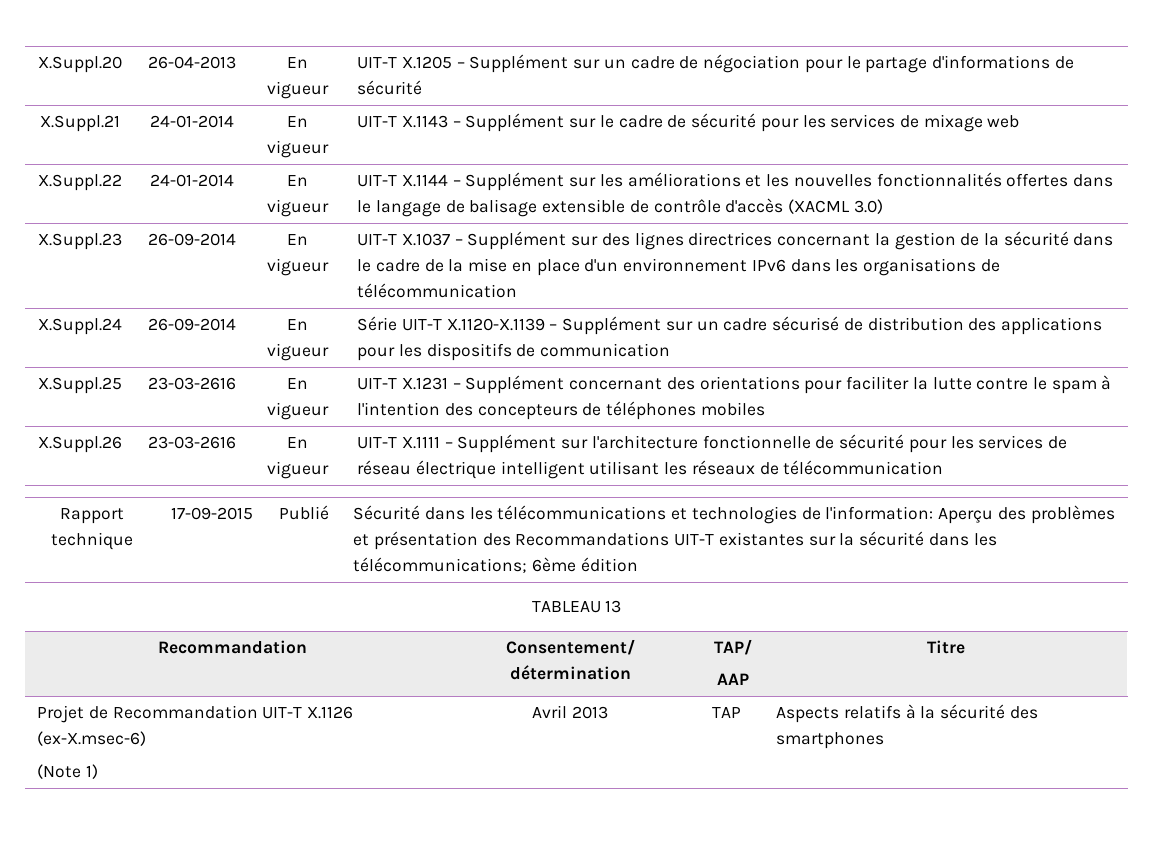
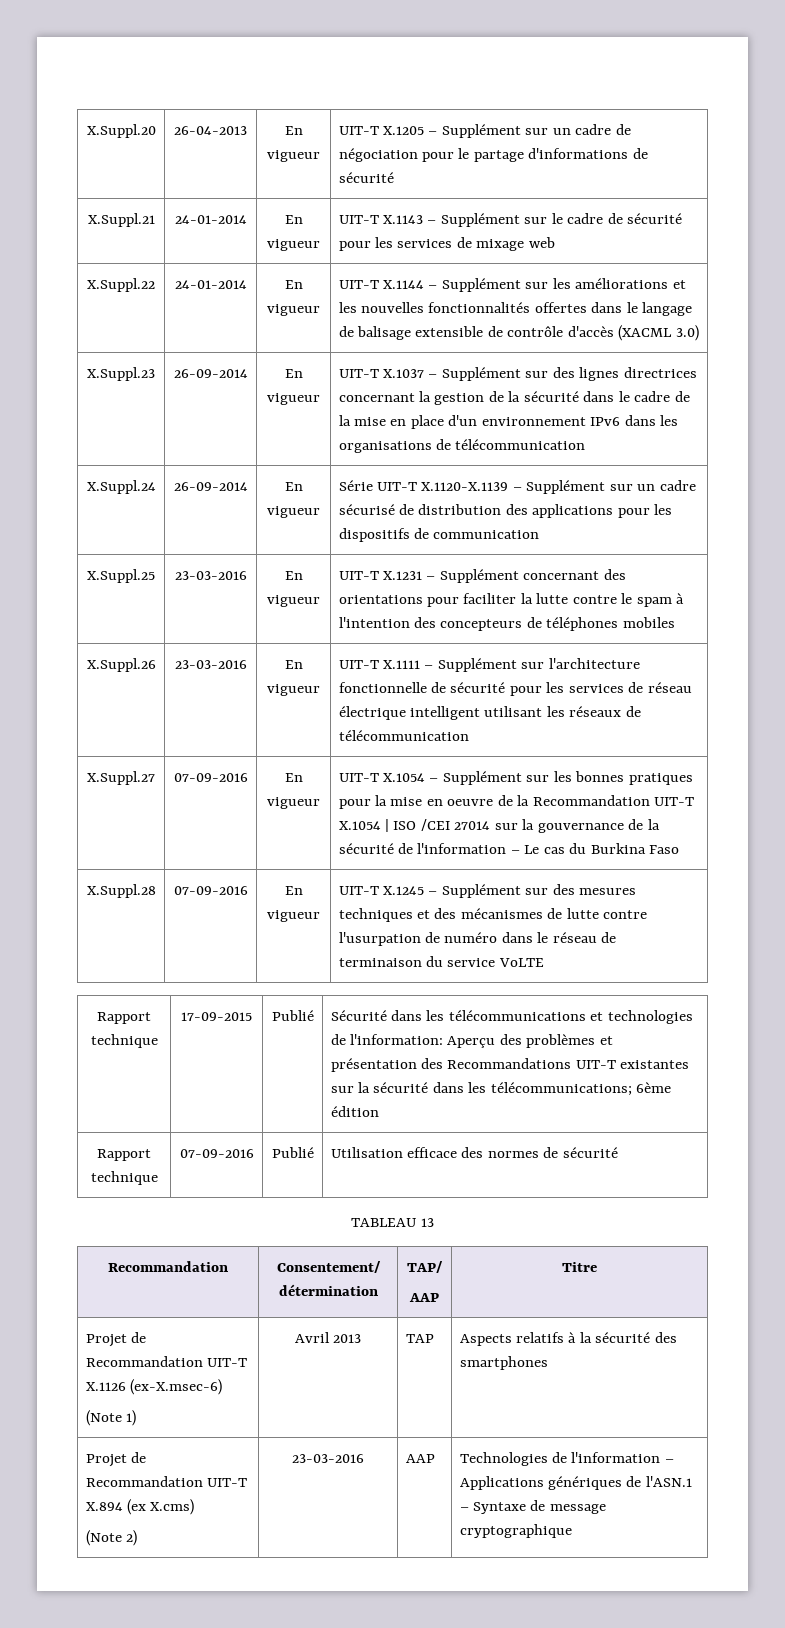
- X.Suppl.25 | 23-03-2616 | En vigueur | UIT-T X.1231 – Supplément concernant des orientations pour faciliter la lutte contre le spam à l'intention des concepteurs de téléphones mobiles
+ X.Suppl.25 | 23-03-2016 | En vigueur | UIT-T X.1231 – Supplément concernant des orientations pour faciliter la lutte contre le spam à l'intention des concepteurs de téléphones mobiles
- X.Suppl.26 | 23-03-2616 | En vigueur | UIT-T X.1111 – Supplément sur l'architecture fonctionnelle de sécurité pour les services de réseau électrique intelligent utilisant les réseaux de télécommunication
+ X.Suppl.26 | 23-03-2016 | En vigueur | UIT-T X.1111 – Supplément sur l'architecture fonctionnelle de sécurité pour les services de réseau électrique intelligent utilisant les réseaux de télécommunication
+ X.Suppl.27 | 07-09-2016 | En vigueur | UIT-T X.1054 – Supplément sur les bonnes pratiques pour la mise en oeuvre de la Recommandation UIT-T X.1054 | ISO /CEI 27014 sur la gouvernance de la sécurité de l'information – Le cas du Burkina Faso
+ X.Suppl.28 | 07-09-2016 | En vigueur | UIT-T X.1245 – Supplément sur des mesures techniques et des mécanismes de lutte contre l'usurpation de numéro dans le réseau de terminaison du service VoLTE
+ Rapport technique | 07-09-2016 | Publié | Utilisation efficace des normes de sécurité
+ Projet de Recommandation UIT-T X.894 (ex X.cms)
+ (Note 2) | 23-03-2016 | AAP | Technologies de l'information – Applications génériques de l'ASN.1 – Syntaxe de message cryptographique

